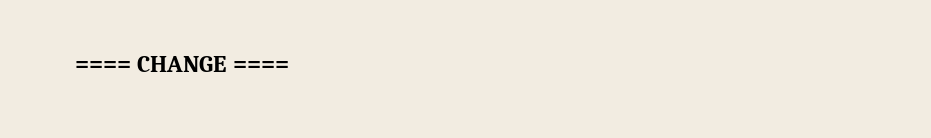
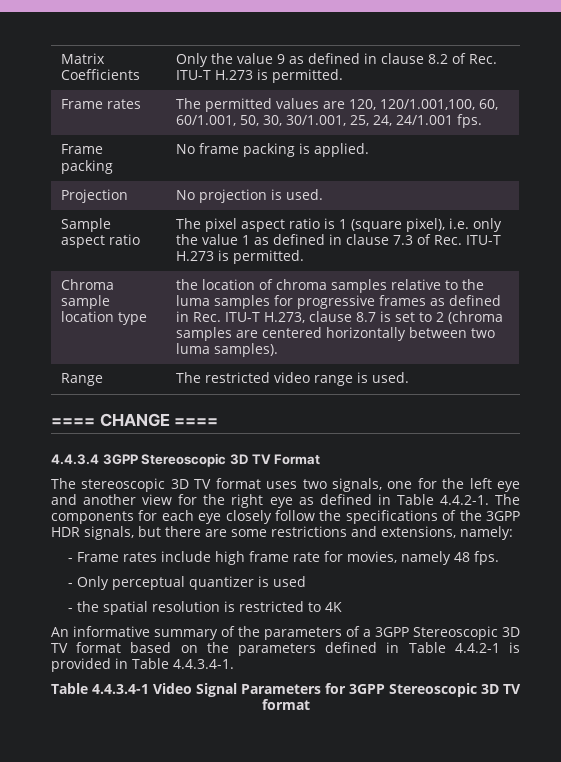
+ Matrix Coefficients | Only the value 9 as defined in clause 8.2 of Rec. ITU-T H.273 is permitted.
+ Frame rates | The permitted values are 120, 120/1.001,100, 60, 60/1.001, 50, 30, 30/1.001, 25, 24, 24/1.001 fps.
+ Frame packing | No frame packing is applied.
+ Projection | No projection is used.
+ Sample aspect ratio | The pixel aspect ratio is 1 (square pixel), i.e. only the value 1 as defined in clause 7.3 of Rec. ITU-T H.273 is permitted.
+ Chroma sample location type | the location of chroma samples relative to the luma samples for progressive frames as defined in Rec. ITU-T H.273, clause 8.7 is set to 2 (chroma samples are centered horizontally between two luma samples).
+ Range | The restricted video range is used.
  ==== CHANGE ====
+ 4.4.3.4 3GPP Stereoscopic 3D TV Format
+ The stereoscopic 3D TV format uses two signals, one for the left eye and another view for the right eye as defined in Table 4.4.2-1. The components for each eye closely follow the specifications of the 3GPP HDR signals, but there are some restrictions and extensions, namely:
+ - Frame rates include high frame rate for movies, namely 48 fps.
+ - Only perceptual quantizer is used
+ - the spatial resolution is restricted to 4K
+ An informative summary of the parameters of a 3GPP Stereoscopic 3D TV format based on the parameters defined in Table 4.4.2-1 is provided in Table 4.4.3.4-1.
+ Table 4.4.3.4-1 Video Signal Parameters for 3GPP Stereoscopic 3D TV format

